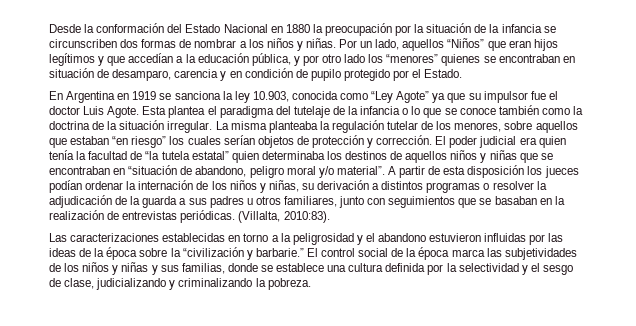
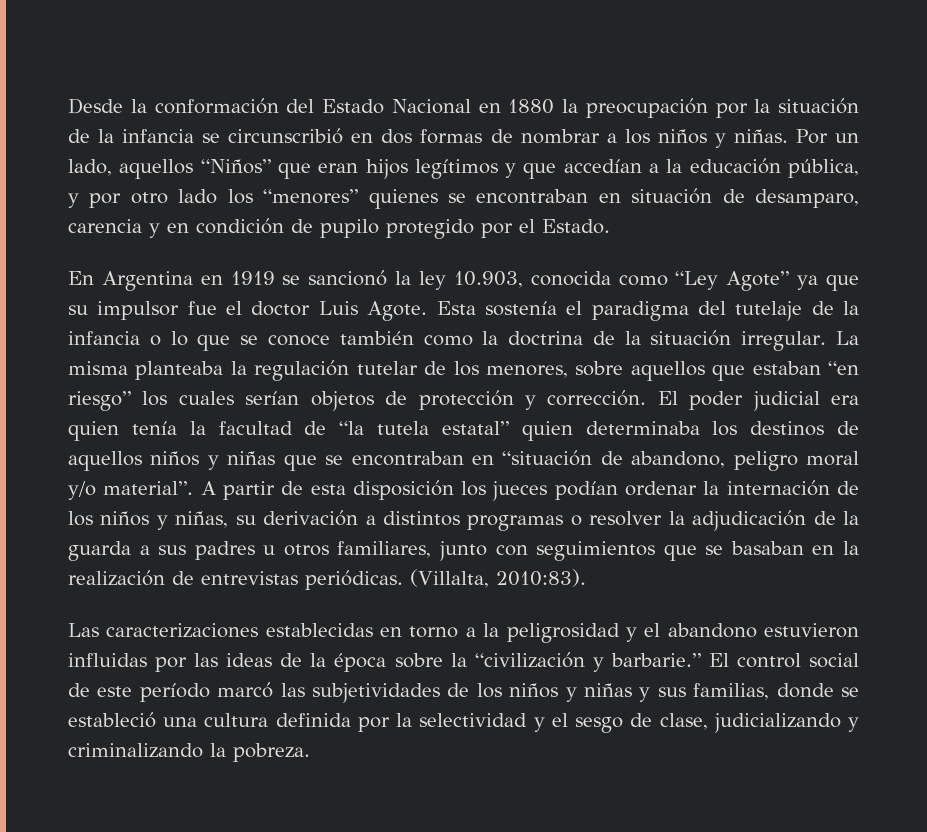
- Desde la conformación del Estado Nacional en 1880 la preocupación por la situación de la infancia se circunscriben dos formas de nombrar a los niños y niñas.
+ Desde la conformación del Estado Nacional en 1880 la preocupación por la situación de la infancia se circunscribió en dos formas de nombrar a los niños y niñas.
- En Argentina en 1919 se sanciona la ley 10.903, conocida como “Ley Agote” ya que su impulsor fue el doctor Luis Agote.
+ En Argentina en 1919 se sancionó la ley 10.903, conocida como “Ley Agote” ya que su impulsor fue el doctor Luis Agote.
- Esta plantea el paradigma del tutelaje de la infancia o lo que se conoce también como la doctrina de la situación irregular.
+ Esta sostenía el paradigma del tutelaje de la infancia o lo que se conoce también como la doctrina de la situación irregular.
- El control social de la época marca las subjetividades de los niños y niñas y sus familias, donde se establece una cultura definida por la selectividad y el sesgo de clase, judicializando y criminalizando la pobreza.
+ El control social de este período marcó las subjetividades de los niños y niñas y sus familias, donde se estableció una cultura definida por la selectividad y el sesgo de clase, judicializando y criminalizando la pobreza.

